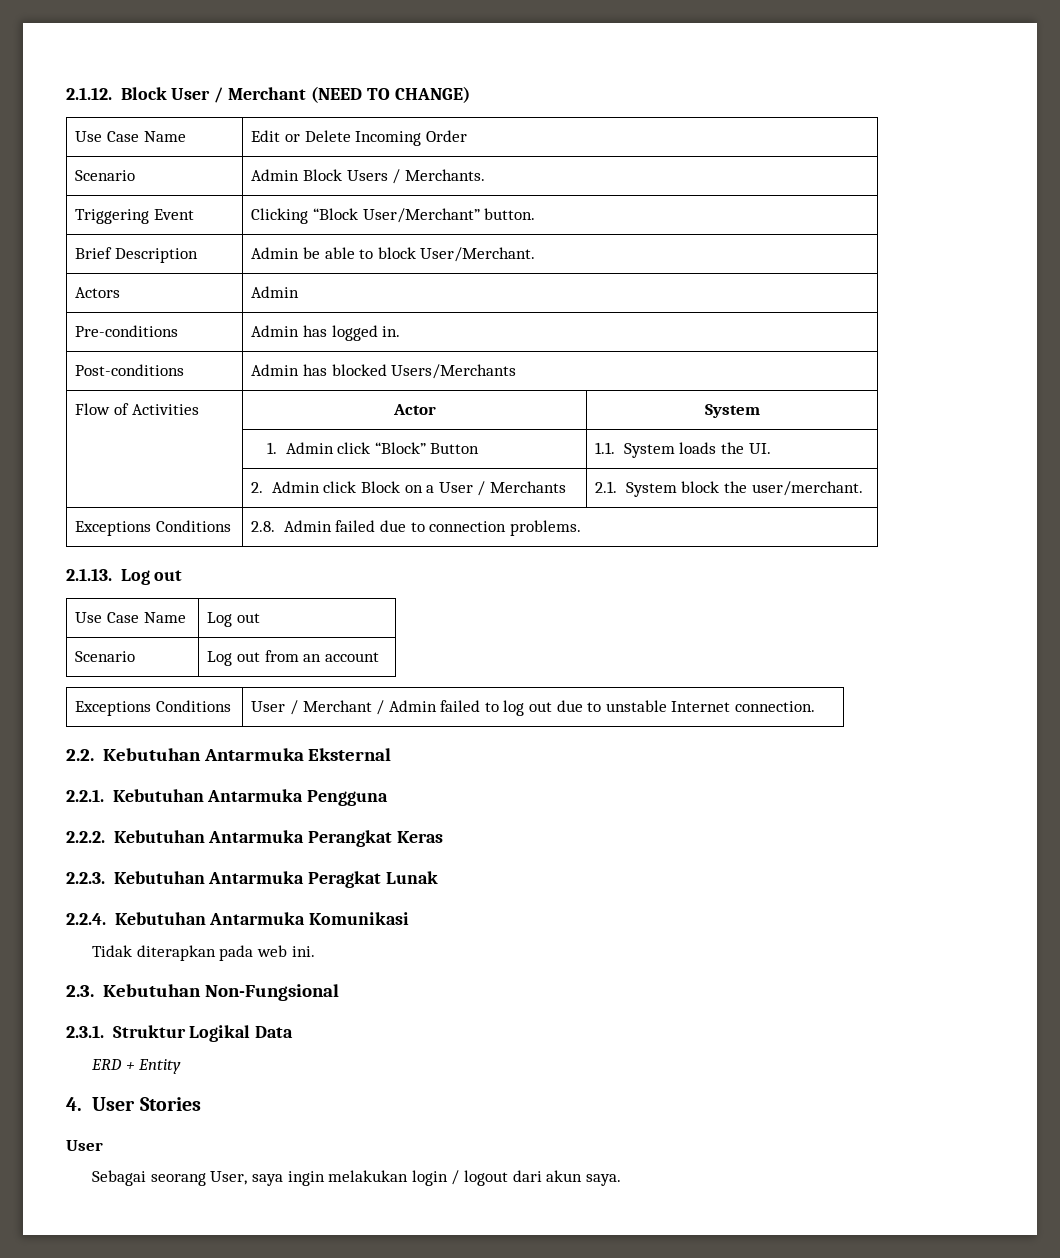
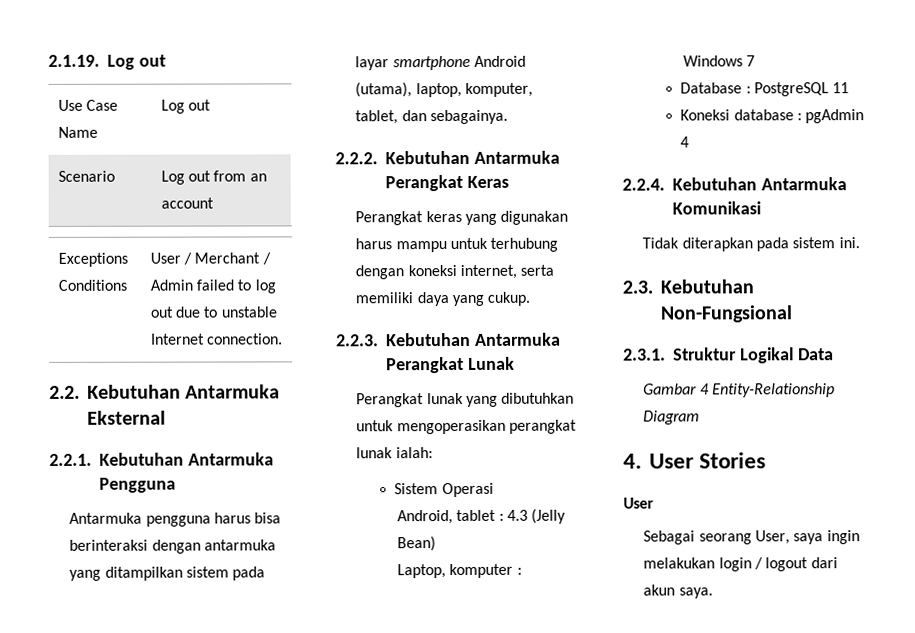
- 2.1.12. Block User / Merchant (NEED TO CHANGE)
- Use Case Name | Edit or Delete Incoming Order
- Scenario | Admin Block Users / Merchants.
- Triggering Event | Clicking “Block User/Merchant” button.
- Brief Description | Admin be able to block User/Merchant.
- Actors | Admin
- Pre-conditions | Admin has logged in.
- Post-conditions | Admin has blocked Users/Merchants
- Flow of Activities | Actor | System
- | 1. Admin click “Block” Button | 1.1. System loads the UI.
- | 2. Admin click Block on a User / Merchants | 2.1. System block the user/merchant.
- Exceptions Conditions | 2.8. Admin failed due to connection problems.
- 2.1.13. Log out
+ 2.1.19. Log out
+ Antarmuka pengguna harus bisa berinteraksi dengan antarmuka yang ditampilkan sistem pada layar smartphone Android (utama), laptop, komputer, tablet, dan sebagainya.
+ Perangkat keras yang digunakan harus mampu untuk terhubung dengan koneksi internet, serta memiliki daya yang cukup.
- 2.2.3. Kebutuhan Antarmuka Peragkat Lunak
+ 2.2.3. Kebutuhan Antarmuka Perangkat Lunak
+ Perangkat lunak yang dibutuhkan untuk mengoperasikan perangkat lunak ialah:
+ Sistem Operasi
+ Android, tablet : 4.3 (Jelly Bean)
+ Laptop, komputer : Windows 7
+ Database : PostgreSQL 11
+ Koneksi database : pgAdmin 4
- Tidak diterapkan pada web ini.
+ Tidak diterapkan pada sistem ini.
- ERD + Entity
+ Gambar 4 Entity-Relationship Diagram

